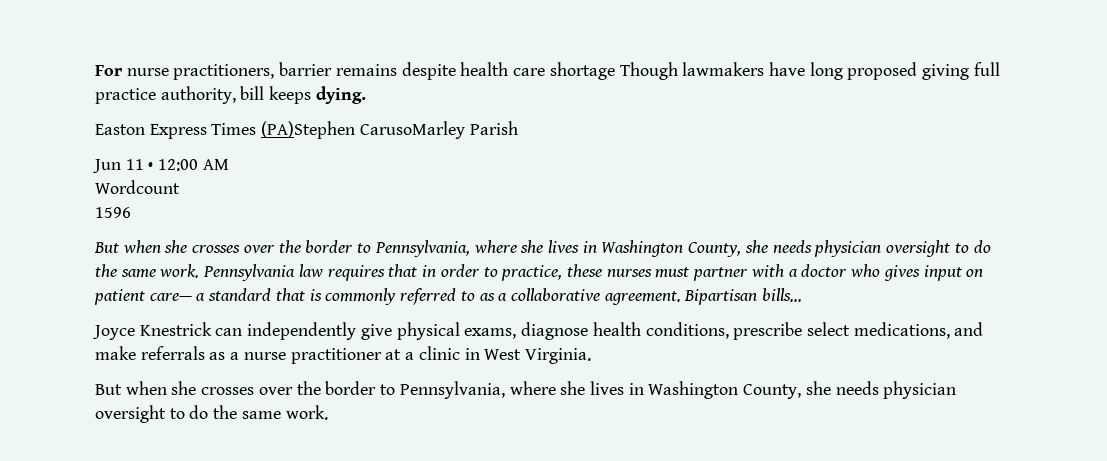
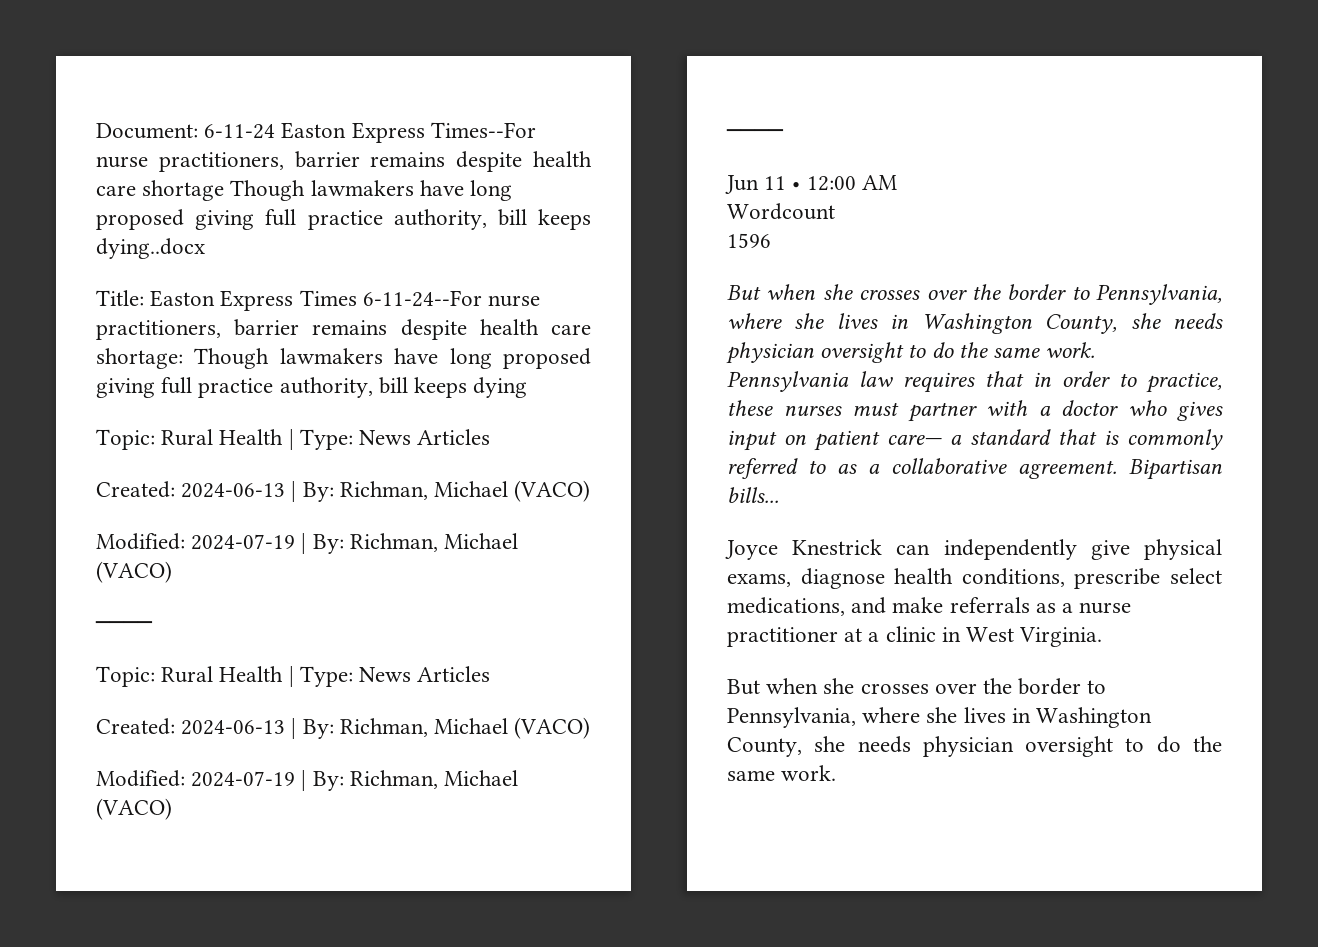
- For nurse practitioners, barrier remains despite health care shortage Though lawmakers have long proposed giving full practice authority, bill keeps dying.
- Easton Express Times (PA)Stephen CarusoMarley Parish
+ Document: 6-11-24 Easton Express Times--For nurse practitioners, barrier remains despite health care shortage Though lawmakers have long proposed giving full practice authority, bill keeps dying..docx
+ Title: Easton Express Times 6-11-24--For nurse practitioners, barrier remains despite health care shortage: Though lawmakers have long proposed giving full practice authority, bill keeps dying
+ Topic: Rural Health | Type: News Articles
+ Created: 2024-06-13 | By: Richman, Michael (VACO)
+ Modified: 2024-07-19 | By: Richman, Michael (VACO)
+ ────
+ Topic: Rural Health | Type: News Articles
+ Created: 2024-06-13 | By: Richman, Michael (VACO)
+ Modified: 2024-07-19 | By: Richman, Michael (VACO)
+ ────

